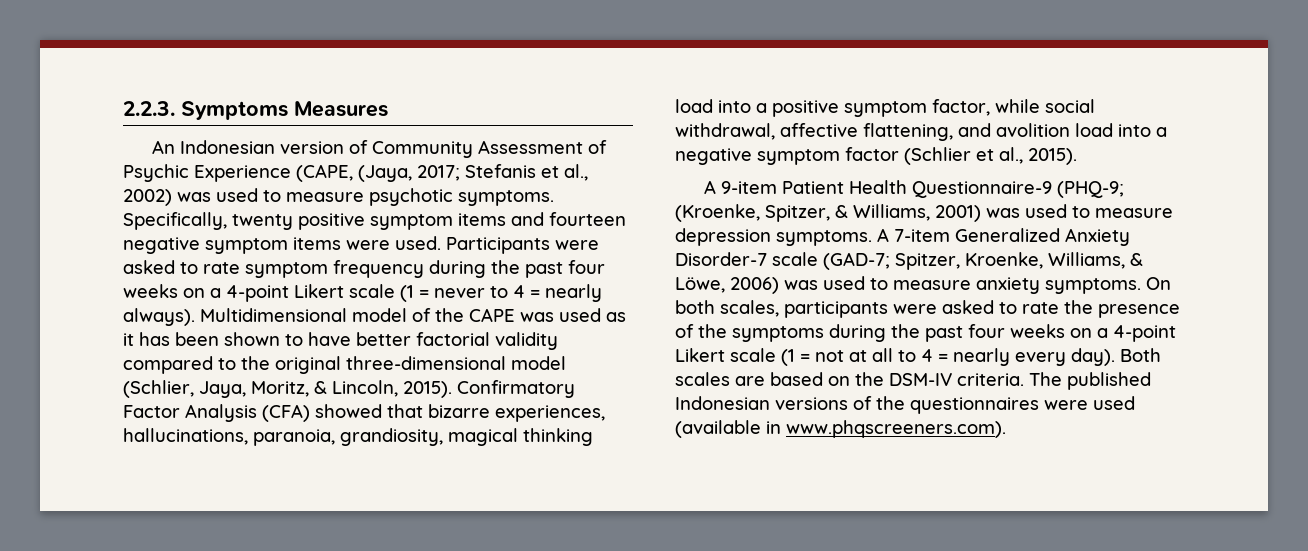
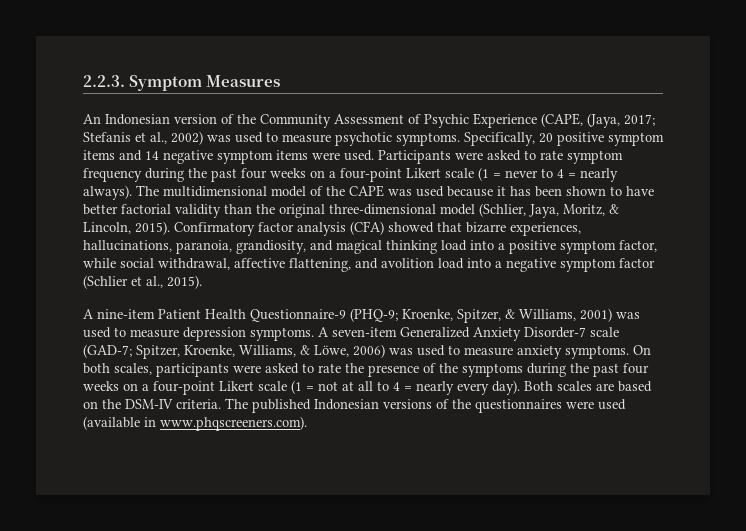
- 2.2.3. Symptoms Measures
+ 2.2.3. Symptom Measures
- An Indonesian version of Community Assessment of Psychic Experience (CAPE, (Jaya, 2017; Stefanis et al., 2002) was used to measure psychotic symptoms.
+ An Indonesian version of the Community Assessment of Psychic Experience (CAPE, (Jaya, 2017; Stefanis et al., 2002) was used to measure psychotic symptoms.
- Specifically, twenty positive symptom items and fourteen negative symptom items were used.
+ Specifically, 20 positive symptom items and 14 negative symptom items were used.
- Participants were asked to rate symptom frequency during the past four weeks on a 4-point Likert scale (1 = never to 4 = nearly always).
+ Participants were asked to rate symptom frequency during the past four weeks on a four-point Likert scale (1 = never to 4 = nearly always).
- Multidimensional model of the CAPE was used as it has been shown to have better factorial validity compared to the original three-dimensional model (Schlier, Jaya, Moritz, & Lincoln, 2015).
+ The multidimensional model of the CAPE was used because it has been shown to have better factorial validity than the original three-dimensional model (Schlier, Jaya, Moritz, & Lincoln, 2015).
- Confirmatory Factor Analysis (CFA) showed that bizarre experiences, hallucinations, paranoia, grandiosity, magical thinking load into a positive symptom factor, while social withdrawal, affective flattening, and avolition load into a negative symptom factor (Schlier et al., 2015).
+ Confirmatory factor analysis (CFA) showed that bizarre experiences, hallucinations, paranoia, grandiosity, and magical thinking load into a positive symptom factor, while social withdrawal, affective flattening, and avolition load into a negative symptom factor (Schlier et al., 2015).
- A 9-item Patient Health Questionnaire-9 (PHQ-9; (Kroenke, Spitzer, & Williams, 2001) was used to measure depression symptoms.
+ A nine-item Patient Health Questionnaire-9 (PHQ-9; Kroenke, Spitzer, & Williams, 2001) was used to measure depression symptoms.
- A 7-item Generalized Anxiety Disorder-7 scale (GAD-7; Spitzer, Kroenke, Williams, & Löwe, 2006) was used to measure anxiety symptoms.
+ A seven-item Generalized Anxiety Disorder-7 scale (GAD-7; Spitzer, Kroenke, Williams, & Löwe, 2006) was used to measure anxiety symptoms.
- On both scales, participants were asked to rate the presence of the symptoms during the past four weeks on a 4-point Likert scale (1 = not at all to 4 = nearly every day).
+ On both scales, participants were asked to rate the presence of the symptoms during the past four weeks on a four-point Likert scale (1 = not at all to 4 = nearly every day).

